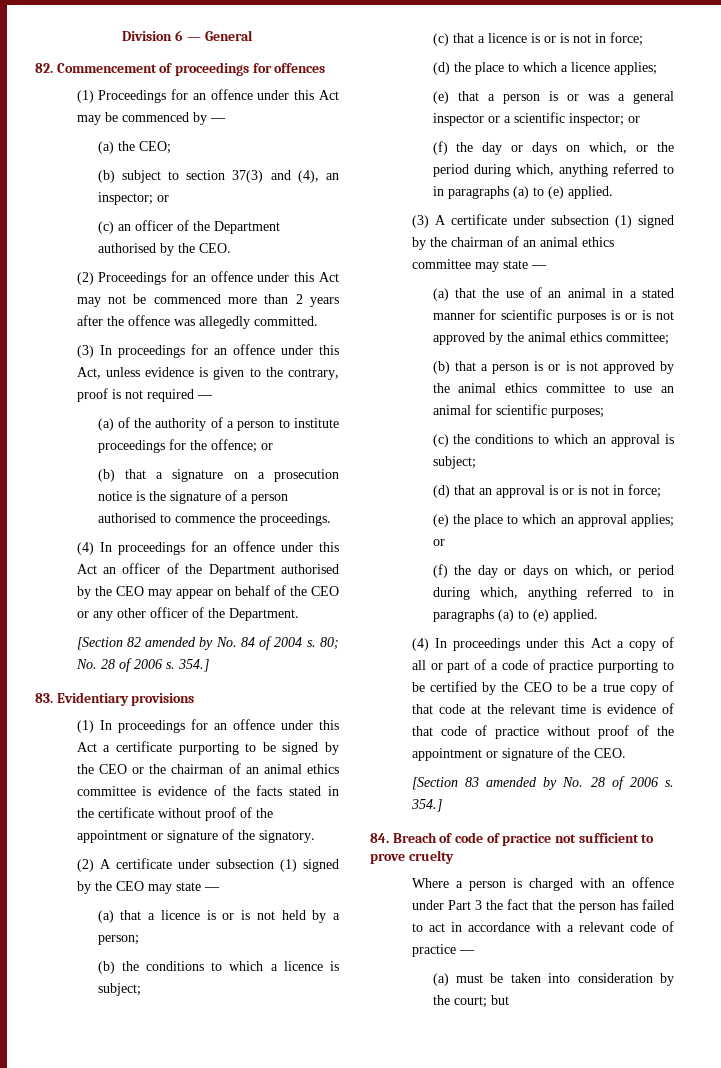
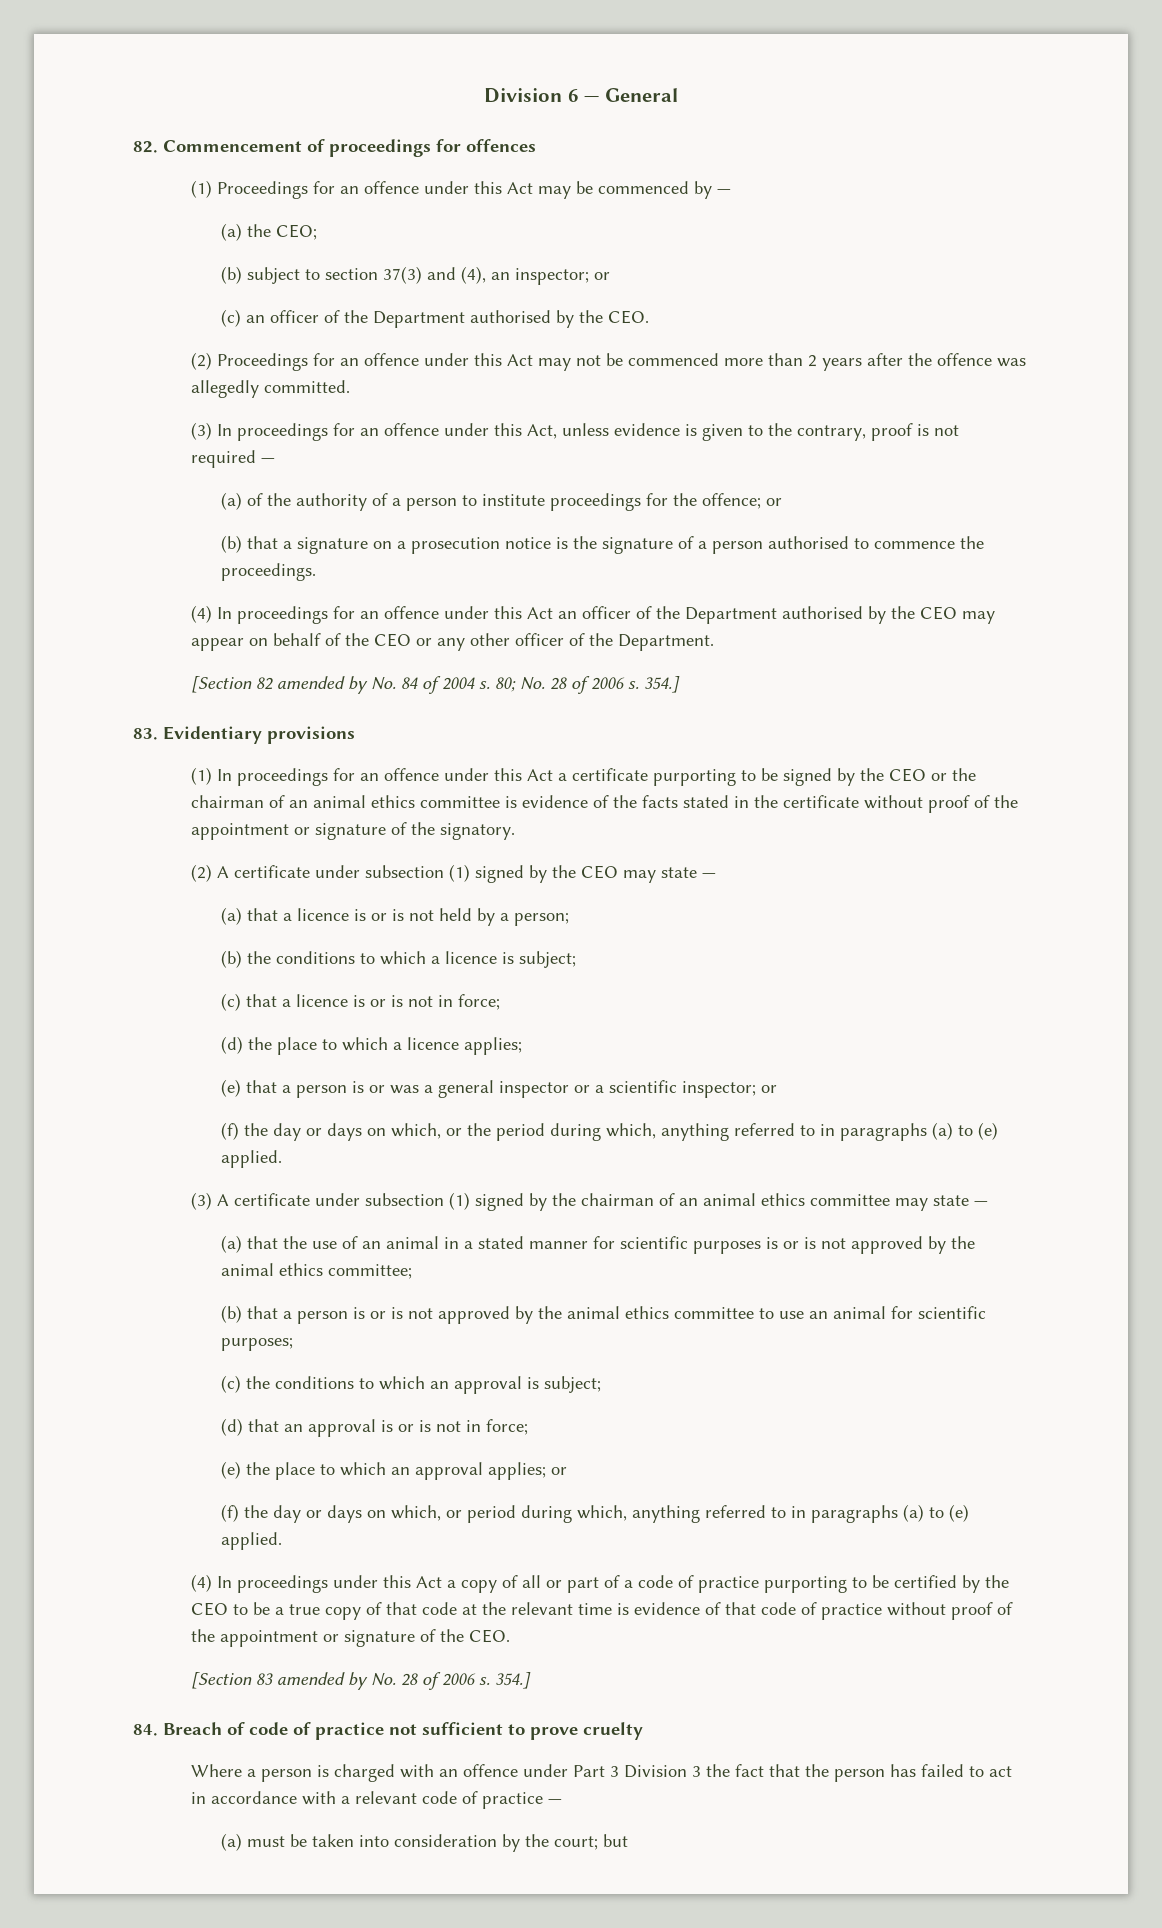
- Where a person is charged with an offence under Part 3 the fact that the person has failed to act in accordance with a relevant code of practice —
+ Where a person is charged with an offence under Part 3 Division 3 the fact that the person has failed to act in accordance with a relevant code of practice —

